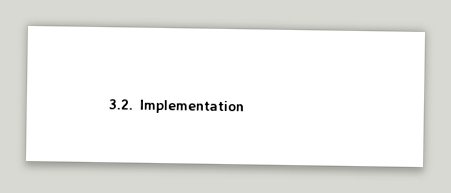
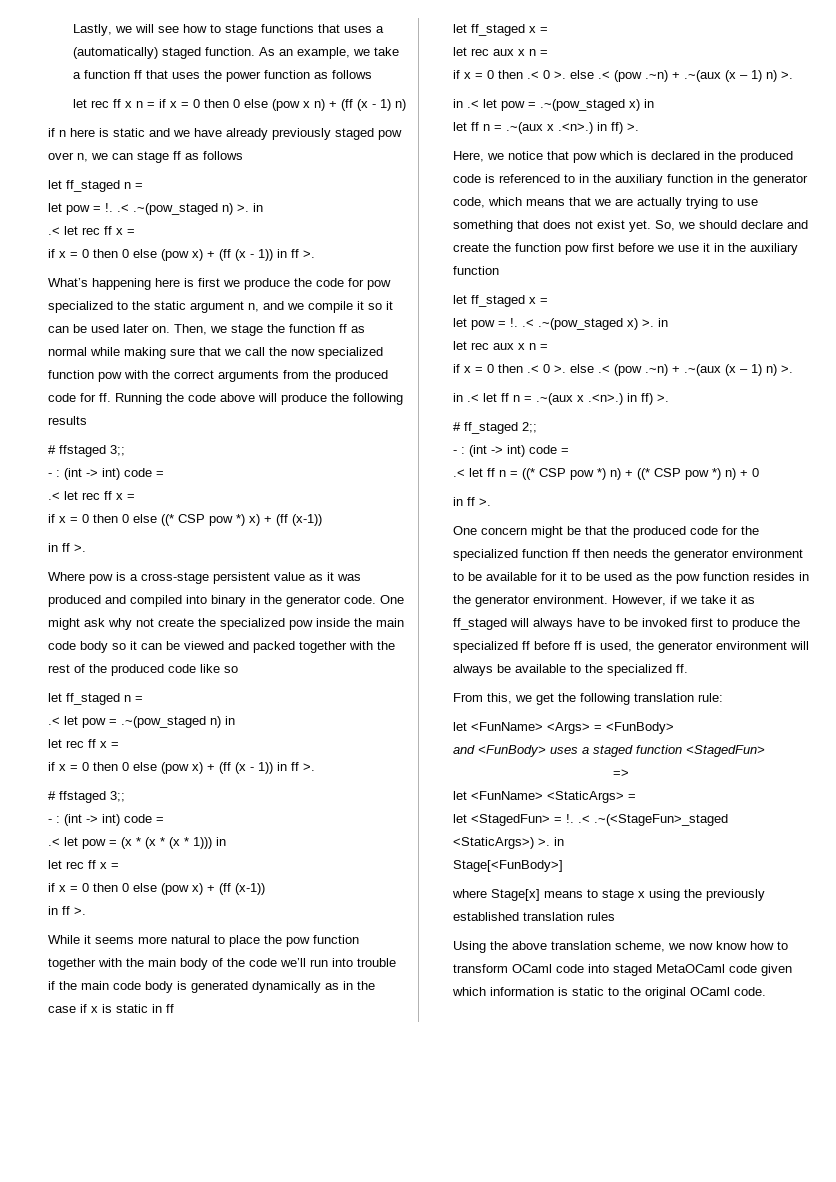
- 3.2. Implementation
+ Lastly, we will see how to stage functions that uses a (automatically) staged function. As an example, we take a function ff that uses the power function as follows
+ let rec ff x n = if x = 0 then 0 else (pow x n) + (ff (x - 1) n)
+ if n here is static and we have already previously staged pow over n, we can stage ff as follows
+ let ff_staged n =
+ let pow = !. .< .~(pow_staged n) >. in
+ .< let rec ff x =
+ if x = 0 then 0 else (pow x) + (ff (x - 1)) in ff >.
+ What’s happening here is first we produce the code for pow specialized to the static argument n, and we compile it so it can be used later on. Then, we stage the function ff as normal while making sure that we call the now specialized function pow with the correct arguments from the produced code for ff. Running the code above will produce the following results
+ # ffstaged 3;;
+ - : (int -> int) code =
+ .< let rec ff x =
+ if x = 0 then 0 else ((* CSP pow *) x) + (ff (x-1))
+ in ff >.
+ Where pow is a cross-stage persistent value as it was produced and compiled into binary in the generator code. One might ask why not create the specialized pow inside the main code body so it can be viewed and packed together with the rest of the produced code like so
+ let ff_staged n =
+ .< let pow = .~(pow_staged n) in
+ let rec ff x =
+ if x = 0 then 0 else (pow x) + (ff (x - 1)) in ff >.
+ # ffstaged 3;;
+ - : (int -> int) code =
+ .< let pow = (x * (x * (x * 1))) in
+ let rec ff x =
+ if x = 0 then 0 else (pow x) + (ff (x-1))
+ in ff >.
+ While it seems more natural to place the pow function together with the main body of the code we’ll run into trouble if the main code body is generated dynamically as in the case if x is static in ff
+ let ff_staged x =
+ let rec aux x n =
+ if x = 0 then .< 0 >. else .< (pow .~n) + .~(aux (x – 1) n) >.
+ in .< let pow = .~(pow_staged x) in
+ let ff n = .~(aux x .<n>.) in ff) >.
+ Here, we notice that pow which is declared in the produced code is referenced to in the auxiliary function in the generator code, which means that we are actually trying to use something that does not exist yet. So, we should declare and create the function pow first before we use it in the auxiliary function
+ let ff_staged x =
+ let pow = !. .< .~(pow_staged x) >. in
+ let rec aux x n =
+ if x = 0 then .< 0 >. else .< (pow .~n) + .~(aux (x – 1) n) >.
+ in .< let ff n = .~(aux x .<n>.) in ff) >.
+ # ff_staged 2;;
+ - : (int -> int) code =
+ .< let ff n = ((* CSP pow *) n) + ((* CSP pow *) n) + 0
+ in ff >.
+ One concern might be that the produced code for the specialized function ff then needs the generator environment to be available for it to be used as the pow function resides in the generator environment. However, if we take it as ff_staged will always have to be invoked first to produce the specialized ff before ff is used, the generator environment will always be available to the specialized ff.
+ From this, we get the following translation rule:
+ let <FunName> <Args> = <FunBody>
+ and <FunBody> uses a staged function <StagedFun>
+ =>
+ let <FunName> <StaticArgs> =
+ let <StagedFun> = !. .< .~(<StageFun>_staged <StaticArgs>) >. in
+ Stage[<FunBody>]
+ where Stage[x] means to stage x using the previously established translation rules
+ Using the above translation scheme, we now know how to transform OCaml code into staged MetaOCaml code given which information is static to the original OCaml code.

